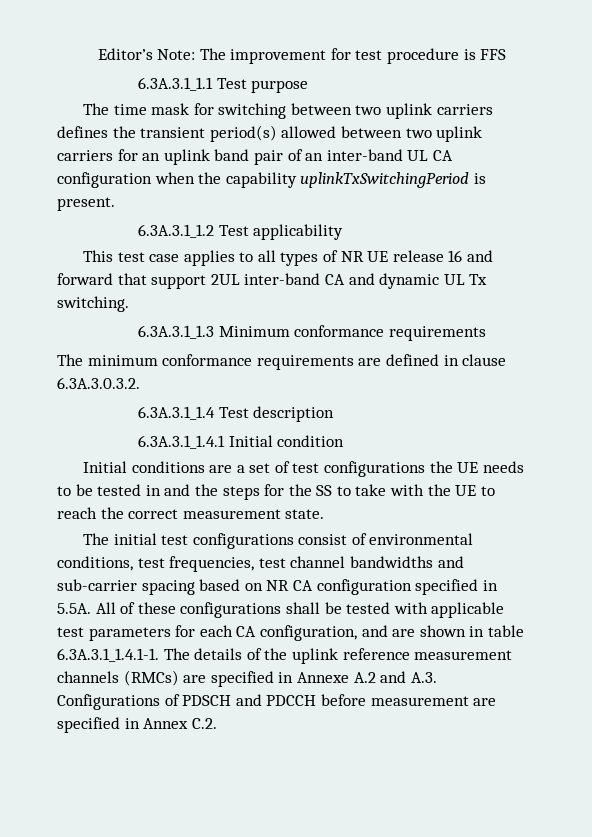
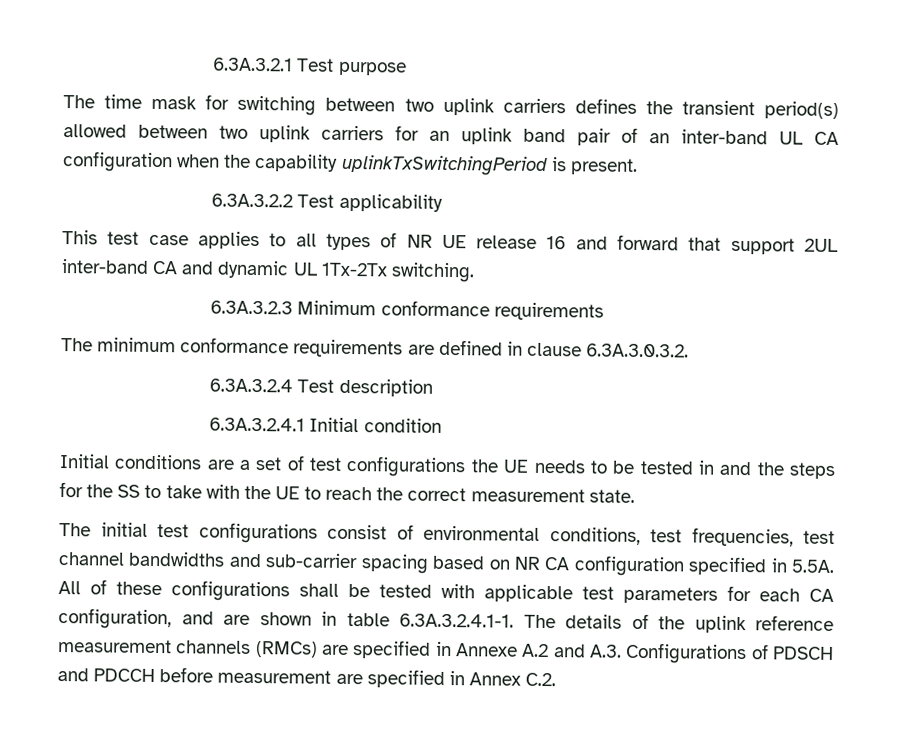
- Editor’s Note: The improvement for test procedure is FFS
- 6.3A.3.1_1.1 Test purpose
+ 6.3A.3.2.1 Test purpose
- 6.3A.3.1_1.2 Test applicability
+ 6.3A.3.2.2 Test applicability
- This test case applies to all types of NR UE release 16 and forward that support 2UL inter-band CA and dynamic UL Tx switching.
+ This test case applies to all types of NR UE release 16 and forward that support 2UL inter-band CA and dynamic UL 1Tx-2Tx switching.
- 6.3A.3.1_1.3 Minimum conformance requirements
+ 6.3A.3.2.3 Minimum conformance requirements
- 6.3A.3.1_1.4 Test description
+ 6.3A.3.2.4 Test description
- 6.3A.3.1_1.4.1 Initial condition
+ 6.3A.3.2.4.1 Initial condition
- The initial test configurations consist of environmental conditions, test frequencies, test channel bandwidths and sub-carrier spacing based on NR CA configuration specified in 5.5A. All of these configurations shall be tested with applicable test parameters for each CA configuration, and are shown in table 6.3A.3.1_1.4.1-1. The details of the uplink reference measurement channels (RMCs) are specified in Annexe A.2 and A.3. Configurations of PDSCH and PDCCH before measurement are specified in Annex C.2.
+ The initial test configurations consist of environmental conditions, test frequencies, test channel bandwidths and sub-carrier spacing based on NR CA configuration specified in 5.5A. All of these configurations shall be tested with applicable test parameters for each CA configuration, and are shown in table 6.3A.3.2.4.1-1. The details of the uplink reference measurement channels (RMCs) are specified in Annexe A.2 and A.3. Configurations of PDSCH and PDCCH before measurement are specified in Annex C.2.

